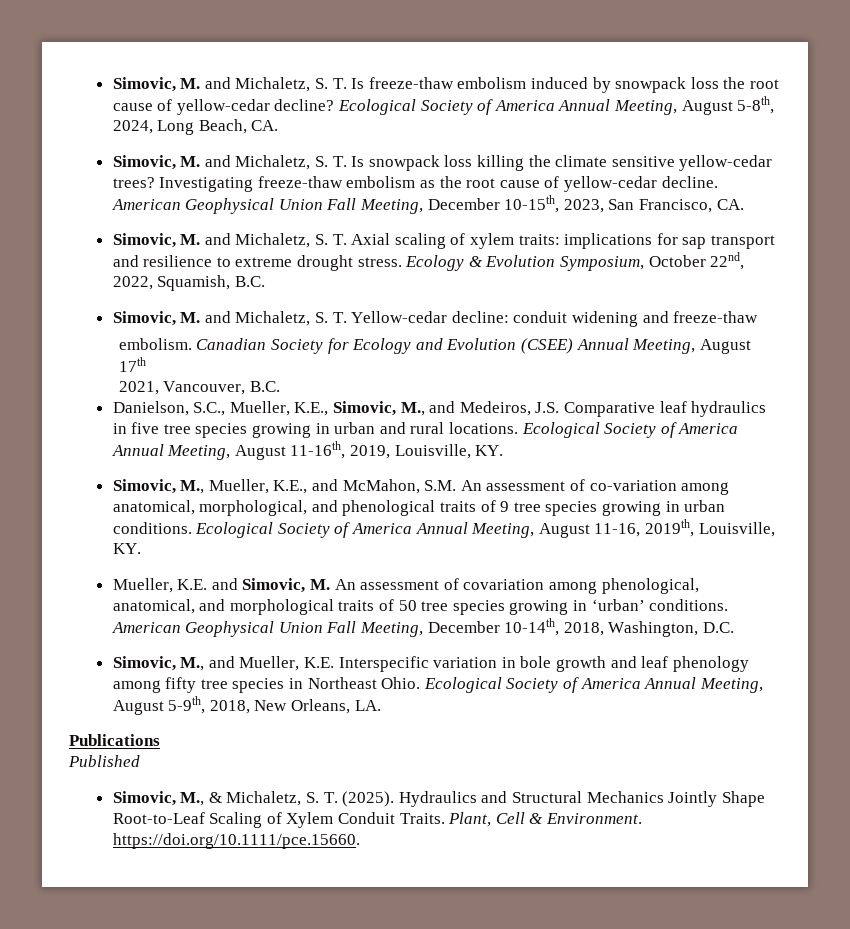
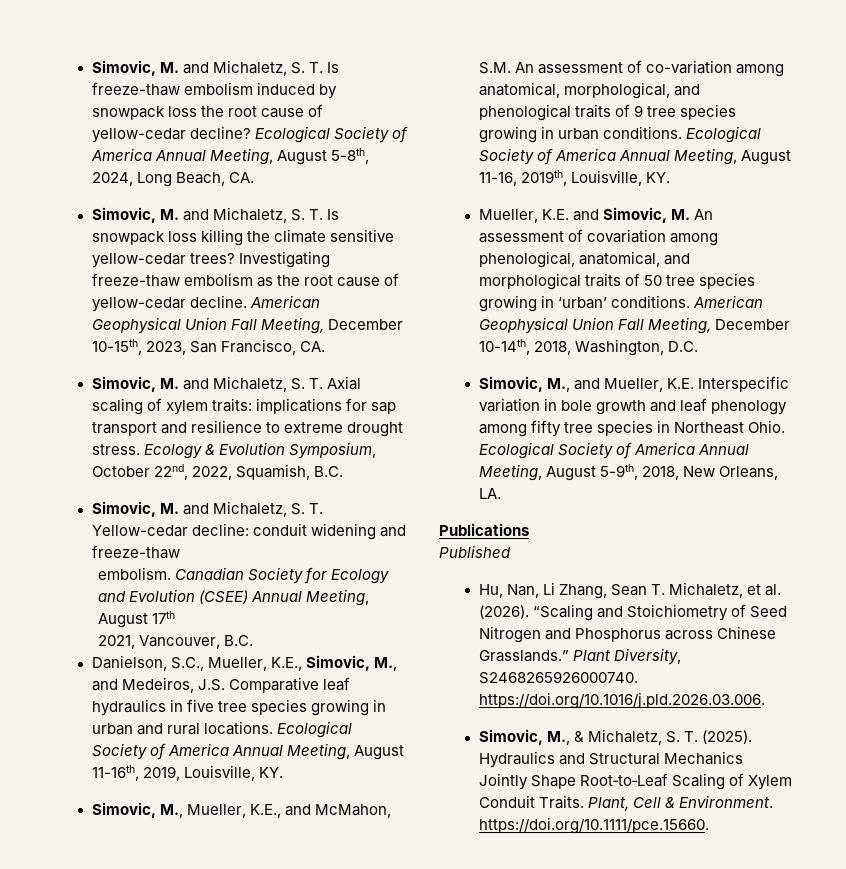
+ Hu, Nan, Li Zhang, Sean T. Michaletz, et al. (2026). “Scaling and Stoichiometry of Seed Nitrogen and Phosphorus across Chinese Grasslands.” Plant Diversity, S2468265926000740. https://doi.org/10.1016/j.pld.2026.03.006.

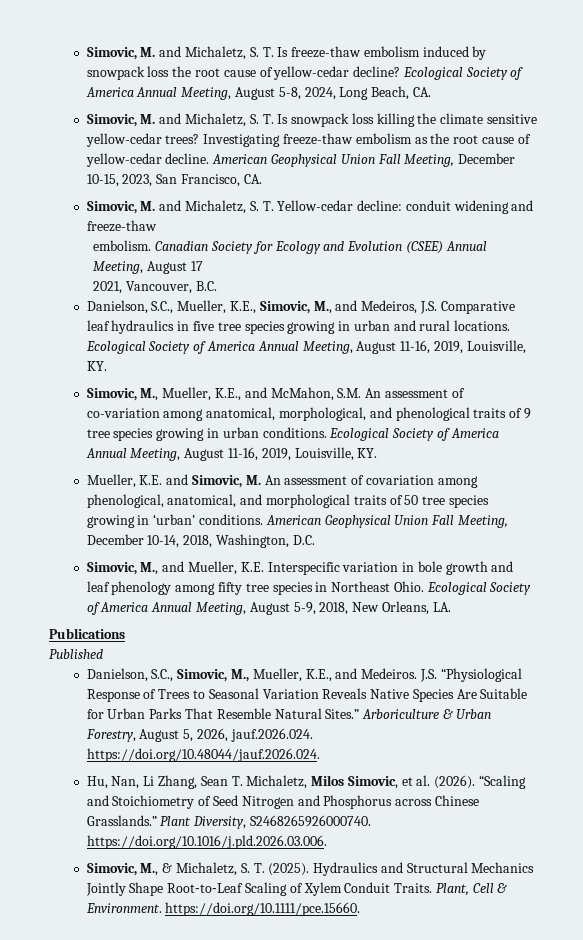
- Ecological Society of America Annual Meeting, August 5-8th, 2024, Long Beach, CA.
+ Ecological Society of America Annual Meeting, August 5-8, 2024, Long Beach, CA.
- American Geophysical Union Fall Meeting, December 10-15th, 2023, San Francisco, CA.
+ American Geophysical Union Fall Meeting, December 10-15, 2023, San Francisco, CA.
- Simovic, M. and Michaletz, S. T. Axial scaling of xylem traits: implications for sap transport and resilience to extreme drought stress. Ecology & Evolution Symposium, October 22nd, 2022, Squamish, B.C.
- Canadian Society for Ecology and Evolution (CSEE) Annual Meeting, August 17th
+ Canadian Society for Ecology and Evolution (CSEE) Annual Meeting, August 17
- Danielson, S.C., Mueller, K.E., Simovic, M., and Medeiros, J.S. Comparative leaf hydraulics in five tree species growing in urban and rural locations. Ecological Society of America Annual Meeting, August 11-16th, 2019, Louisville, KY.
+ Danielson, S.C., Mueller, K.E., Simovic, M., and Medeiros, J.S. Comparative leaf hydraulics in five tree species growing in urban and rural locations. Ecological Society of America Annual Meeting, August 11-16, 2019, Louisville, KY.
- Simovic, M., Mueller, K.E., and McMahon, S.M. An assessment of co-variation among anatomical, morphological, and phenological traits of 9 tree species growing in urban conditions. Ecological Society of America Annual Meeting, August 11-16, 2019th, Louisville, KY.
+ Simovic, M., Mueller, K.E., and McMahon, S.M. An assessment of co-variation among anatomical, morphological, and phenological traits of 9 tree species growing in urban conditions. Ecological Society of America Annual Meeting, August 11-16, 2019, Louisville, KY.
- American Geophysical Union Fall Meeting, December 10-14th, 2018, Washington, D.C.
+ American Geophysical Union Fall Meeting, December 10-14, 2018, Washington, D.C.
- Ecological Society of America Annual Meeting, August 5-9th, 2018, New Orleans, LA.
+ Ecological Society of America Annual Meeting, August 5-9, 2018, New Orleans, LA.
+ Danielson, S.C., Simovic, M., Mueller, K.E., and Medeiros. J.S. “Physiological Response of Trees to Seasonal Variation Reveals Native Species Are Suitable for Urban Parks That Resemble Natural Sites.” Arboriculture & Urban Forestry, August 5, 2026, jauf.2026.024. https://doi.org/10.48044/jauf.2026.024.
- Hu, Nan, Li Zhang, Sean T. Michaletz, et al. (2026).
+ Hu, Nan, Li Zhang, Sean T. Michaletz, Milos Simovic, et al. (2026).

